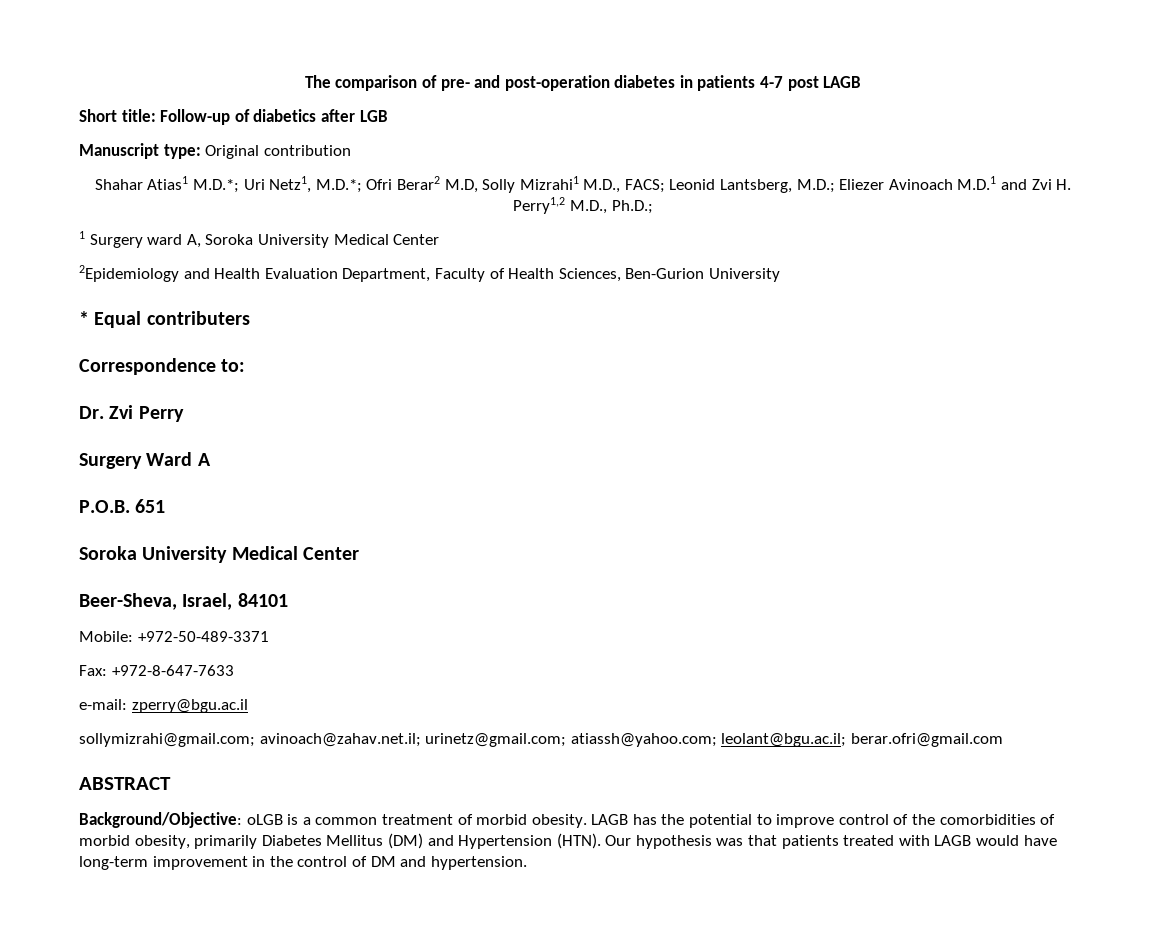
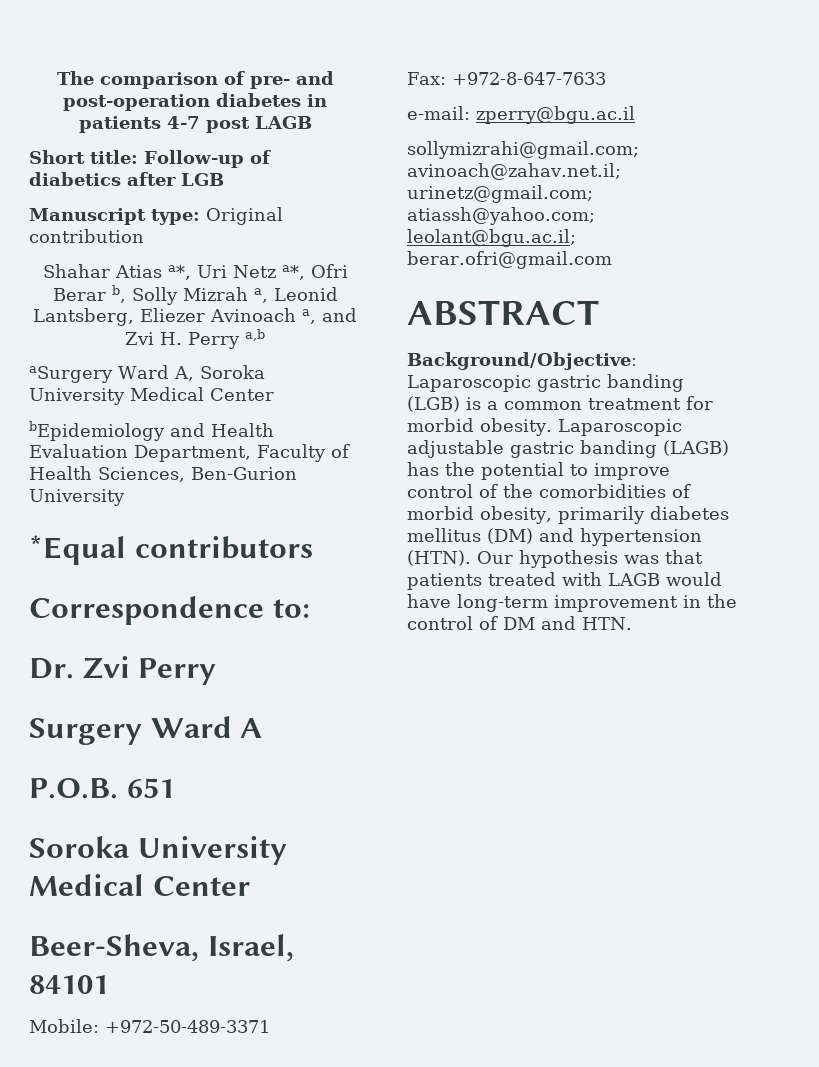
- Shahar Atias1 M.D.*; Uri Netz1, M.D.*; Ofri Berar2 M.D, Solly Mizrahi1 M.D., FACS; Leonid Lantsberg, M.D.; Eliezer Avinoach M.D.1 and Zvi H. Perry1,2 M.D., Ph.D.;
- 1 Surgery ward A, Soroka University Medical Center
+ Shahar Atias a*, Uri Netz a*, Ofri Berar b, Solly Mizrah a, Leonid Lantsberg, Eliezer Avinoach a, and Zvi H. Perry a,b
+ aSurgery Ward A, Soroka University Medical Center
- 2Epidemiology and Health Evaluation Department, Faculty of Health Sciences, Ben-Gurion University
+ bEpidemiology and Health Evaluation Department, Faculty of Health Sciences, Ben-Gurion University
- * Equal contributers
+ *Equal contributors
- Background/Objective: oLGB is a common treatment of morbid obesity.
+ Background/Objective: Laparoscopic gastric banding (LGB) is a common treatment for morbid obesity.
- LAGB has the potential to improve control of the comorbidities of morbid obesity, primarily Diabetes Mellitus (DM) and Hypertension (HTN).
+ Laparoscopic adjustable gastric banding (LAGB) has the potential to improve control of the comorbidities of morbid obesity, primarily diabetes mellitus (DM) and hypertension (HTN).
- Our hypothesis was that patients treated with LAGB would have long-term improvement in the control of DM and hypertension.
+ Our hypothesis was that patients treated with LAGB would have long-term improvement in the control of DM and HTN.

